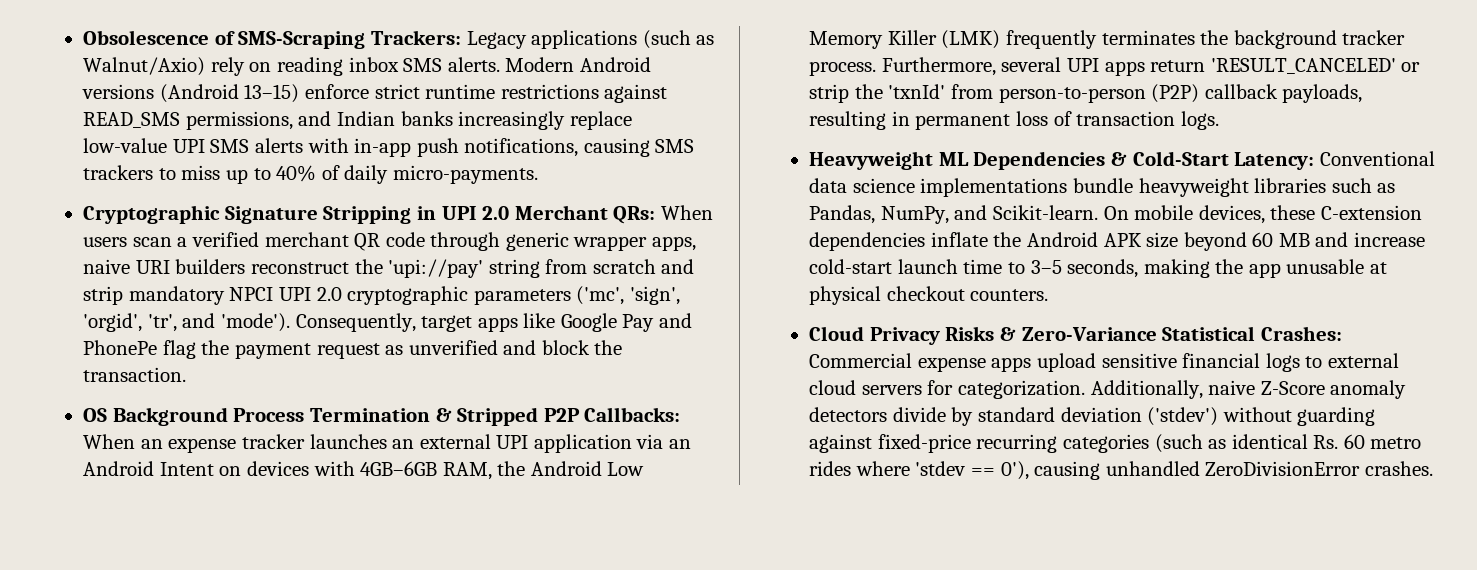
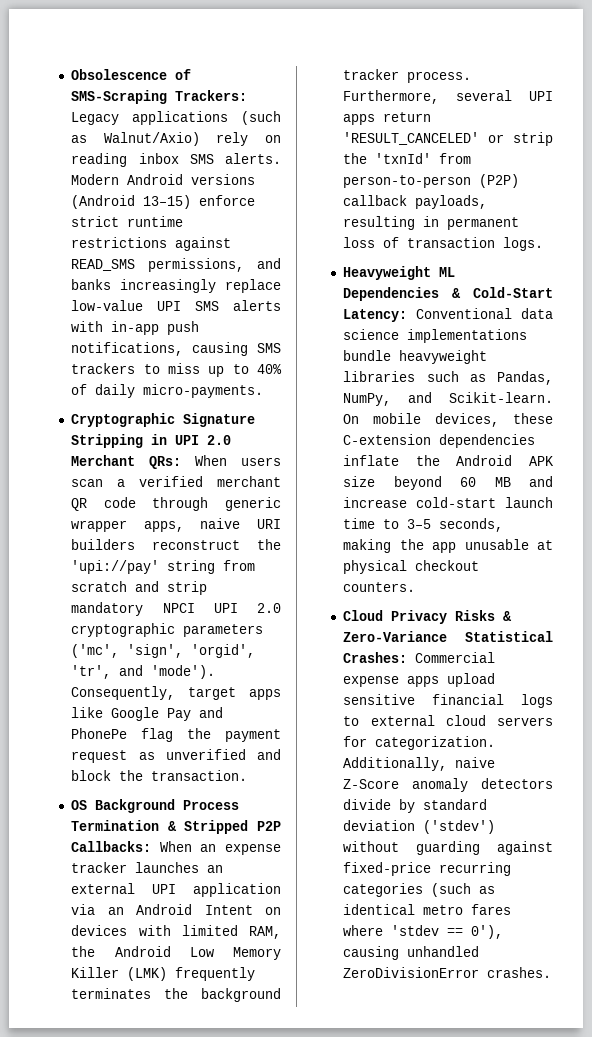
- Modern Android versions (Android 13–15) enforce strict runtime restrictions against READ_SMS permissions, and Indian banks increasingly replace low-value UPI SMS alerts with in-app push notifications, causing SMS trackers to miss up to 40% of daily micro-payments.
+ Modern Android versions (Android 13–15) enforce strict runtime restrictions against READ_SMS permissions, and banks increasingly replace low-value UPI SMS alerts with in-app push notifications, causing SMS trackers to miss up to 40% of daily micro-payments.
- OS Background Process Termination & Stripped P2P Callbacks: When an expense tracker launches an external UPI application via an Android Intent on devices with 4GB–6GB RAM, the Android Low Memory Killer (LMK) frequently terminates the background tracker process.
+ OS Background Process Termination & Stripped P2P Callbacks: When an expense tracker launches an external UPI application via an Android Intent on devices with limited RAM, the Android Low Memory Killer (LMK) frequently terminates the background tracker process.
- Additionally, naive Z-Score anomaly detectors divide by standard deviation ('stdev') without guarding against fixed-price recurring categories (such as identical Rs. 60 metro rides where 'stdev == 0'), causing unhandled ZeroDivisionError crashes.
+ Additionally, naive Z-Score anomaly detectors divide by standard deviation ('stdev') without guarding against fixed-price recurring categories (such as identical metro fares where 'stdev == 0'), causing unhandled ZeroDivisionError crashes.

